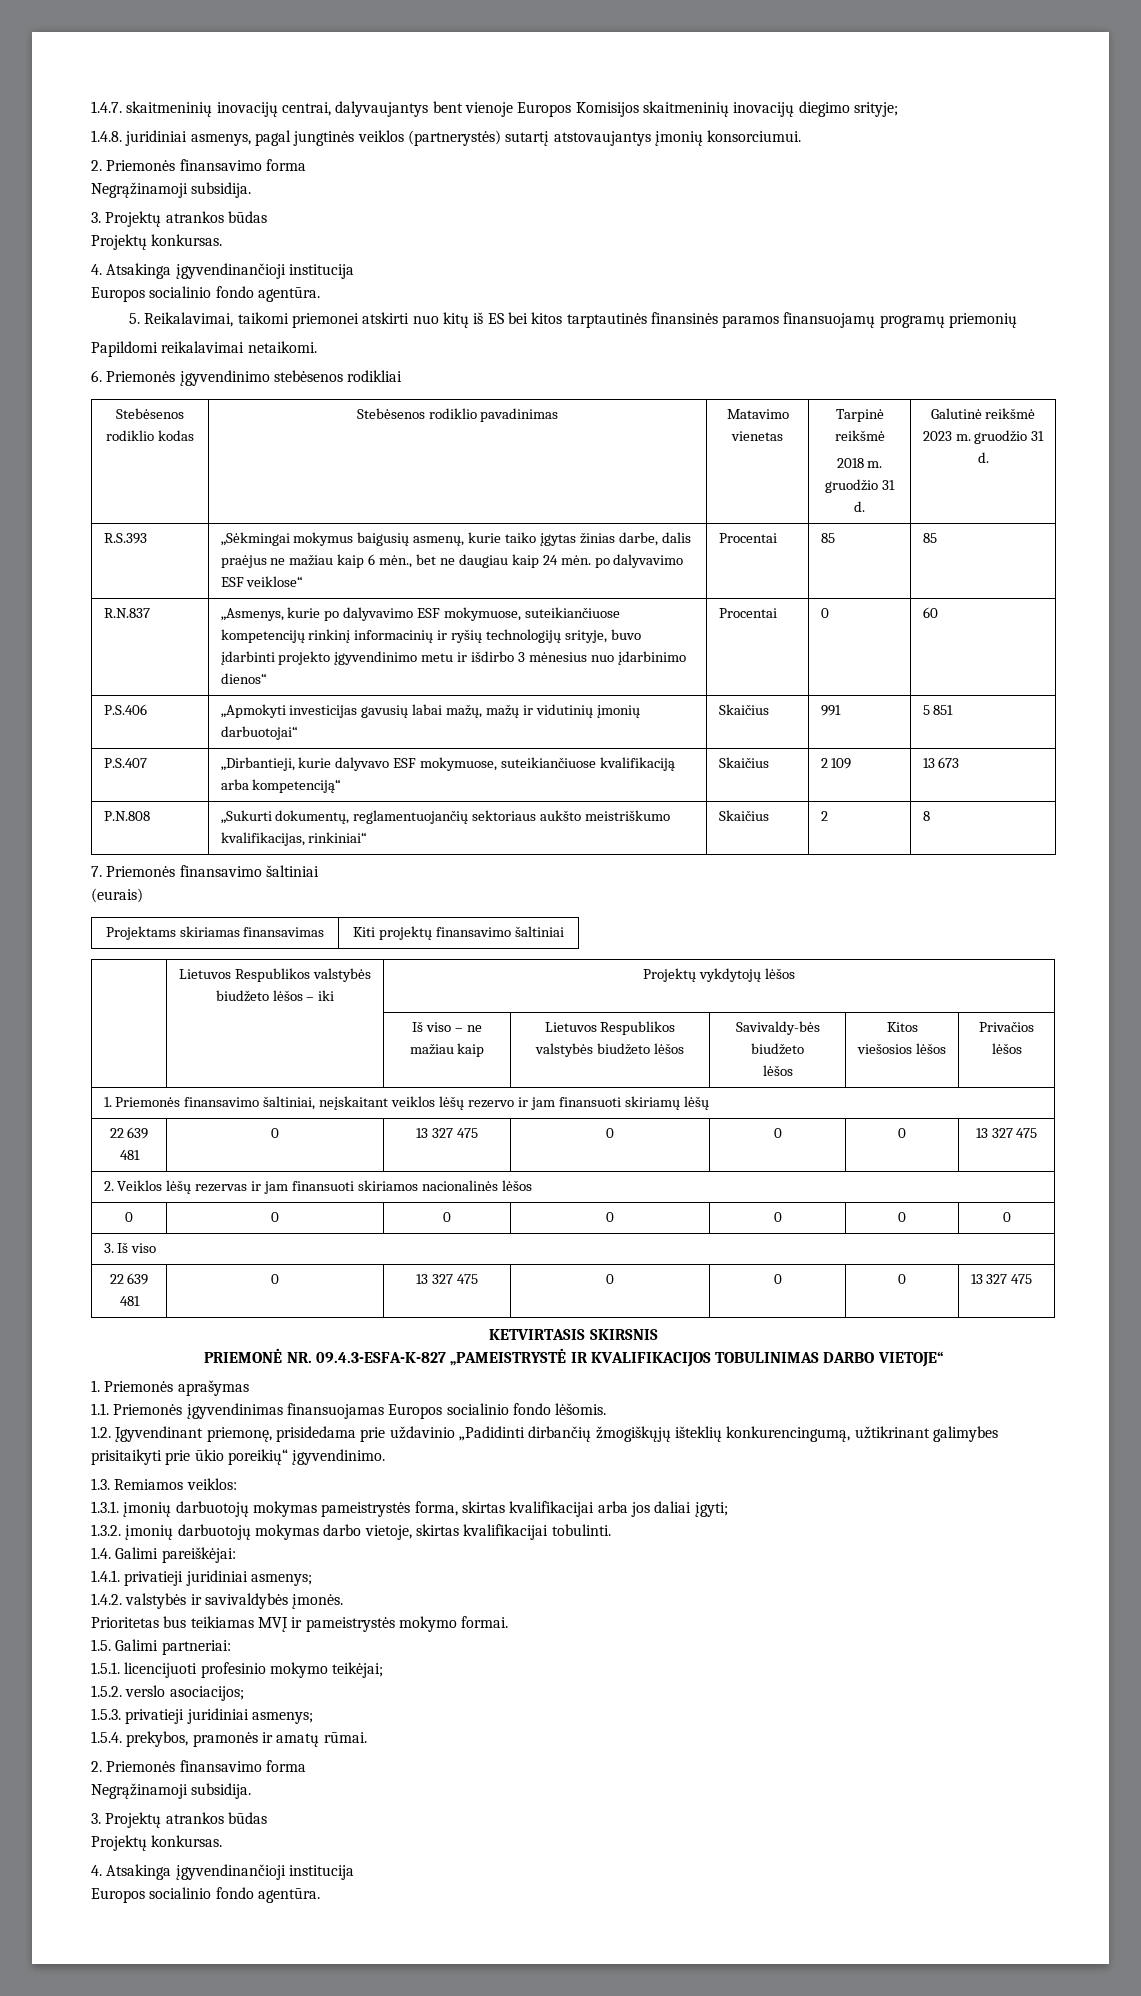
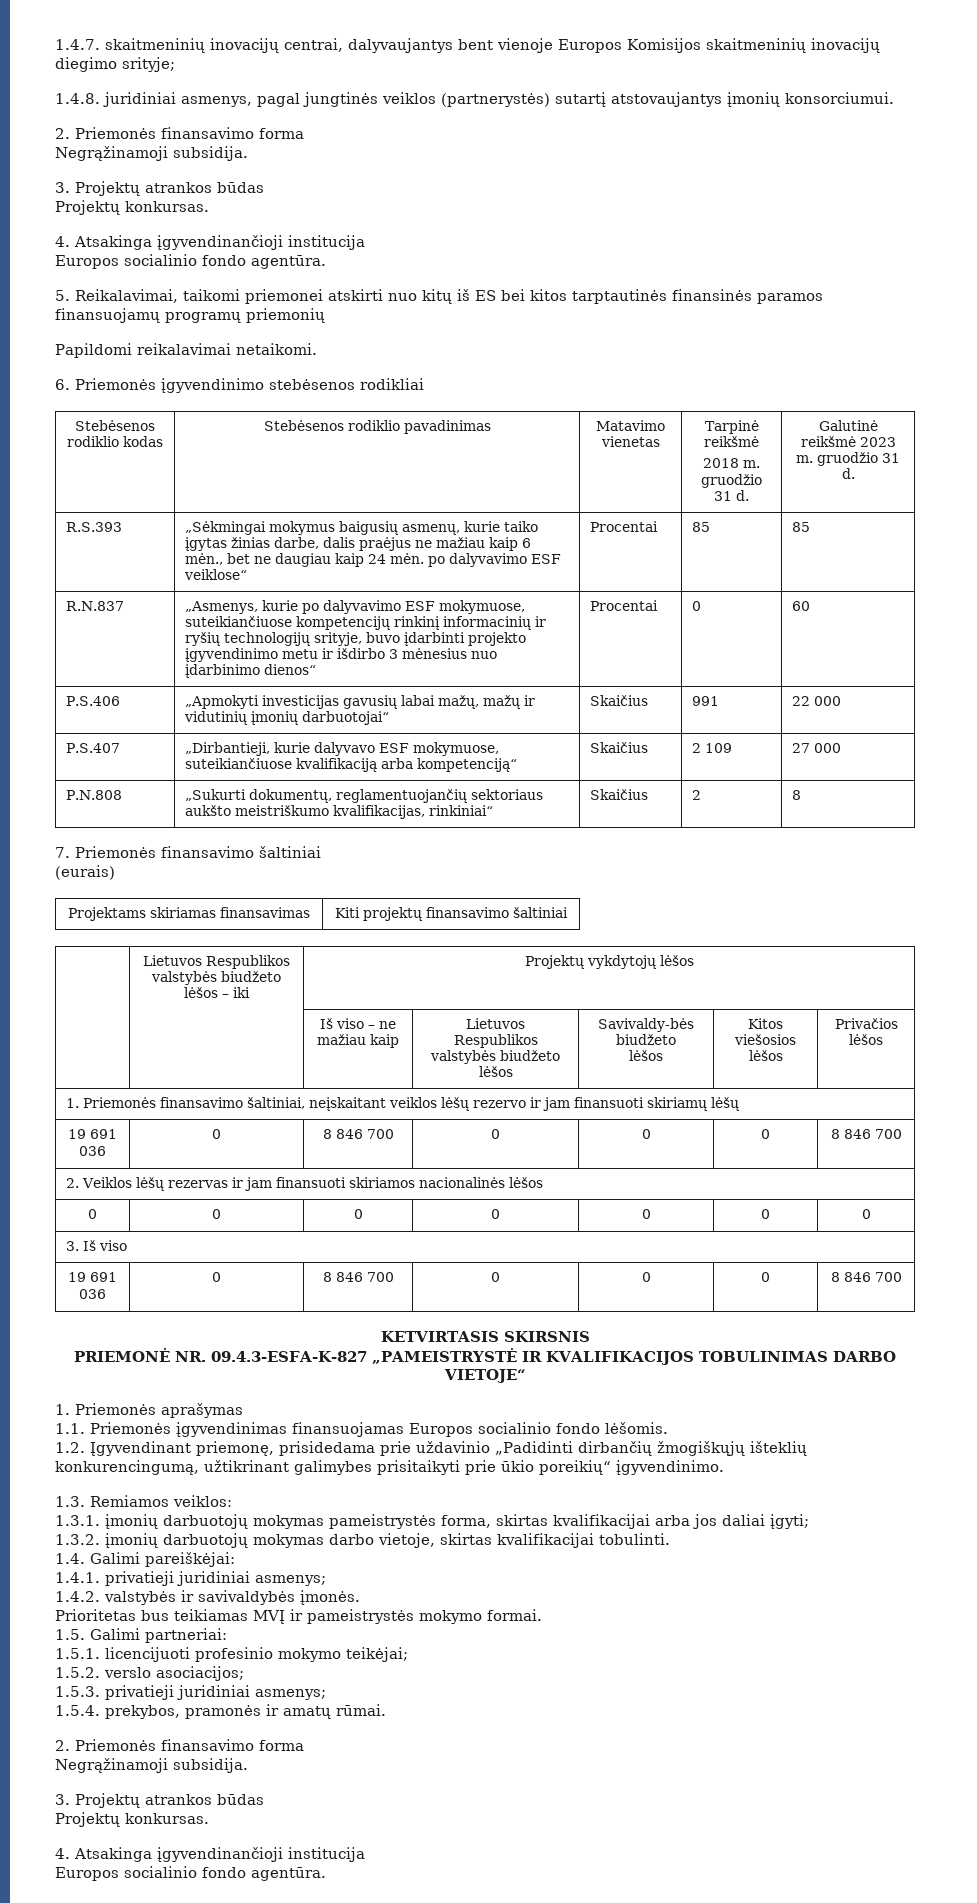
- P.S.406 | „Apmokyti investicijas gavusių labai mažų, mažų ir vidutinių įmonių darbuotojai“ | Skaičius | 991 | 5 851
+ P.S.406 | „Apmokyti investicijas gavusių labai mažų, mažų ir vidutinių įmonių darbuotojai“ | Skaičius | 991 | 22 000
- P.S.407 | „Dirbantieji, kurie dalyvavo ESF mokymuose, suteikiančiuose kvalifikaciją arba kompetenciją“ | Skaičius | 2 109 | 13 673
+ P.S.407 | „Dirbantieji, kurie dalyvavo ESF mokymuose, suteikiančiuose kvalifikaciją arba kompetenciją“ | Skaičius | 2 109 | 27 000
  1. Priemonės finansavimo šaltiniai, neįskaitant veiklos lėšų rezervo ir jam finansuoti skiriamų lėšų
- 22 639 481 | 0 | 13 327 475 | 0 | 0 | 0 | 13 327 475
+ 19 691 036 | 0 | 8 846 700 | 0 | 0 | 0 | 8 846 700
  3. Iš viso
- 22 639 481 | 0 | 13 327 475 | 0 | 0 | 0 | 13 327 475
+ 19 691 036 | 0 | 8 846 700 | 0 | 0 | 0 | 8 846 700

